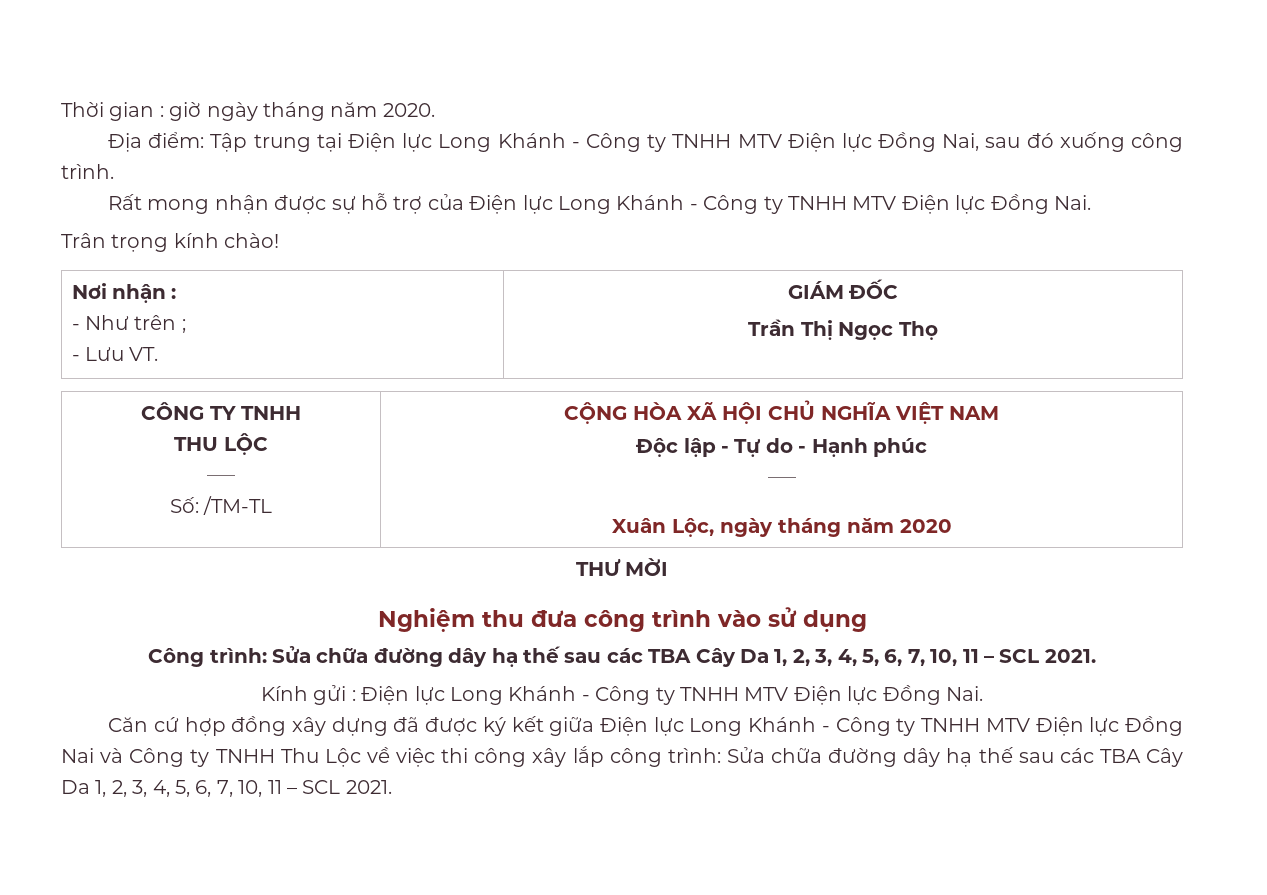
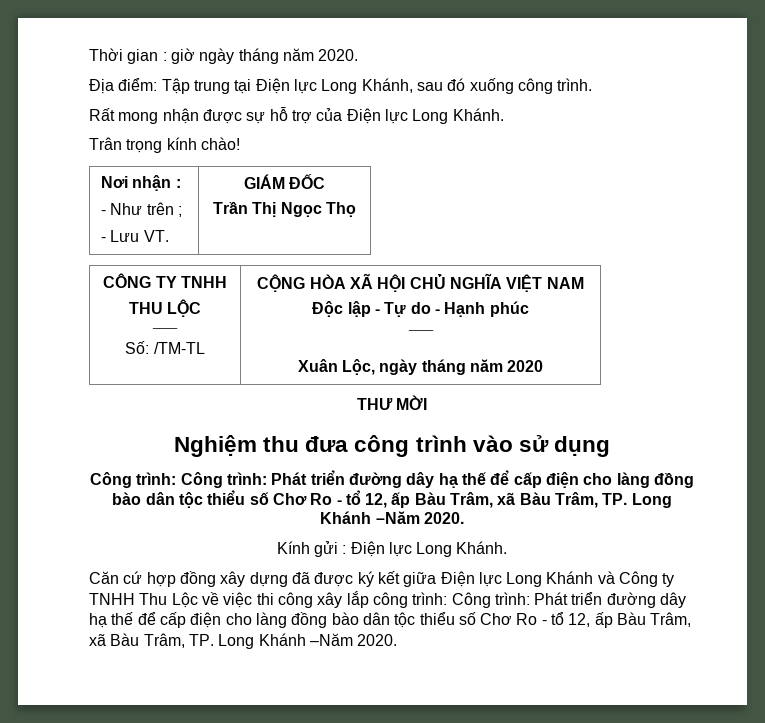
- Địa điểm: Tập trung tại Điện lực Long Khánh - Công ty TNHH MTV Điện lực Đồng Nai, sau đó xuống công trình.
+ Địa điểm: Tập trung tại Điện lực Long Khánh, sau đó xuống công trình.
- Rất mong nhận được sự hỗ trợ của Điện lực Long Khánh - Công ty TNHH MTV Điện lực Đồng Nai.
+ Rất mong nhận được sự hỗ trợ của Điện lực Long Khánh.
- Công trình: Sửa chữa đường dây hạ thế sau các TBA Cây Da 1, 2, 3, 4, 5, 6, 7, 10, 11 – SCL 2021.
+ Công trình: Công trình: Phát triển đường dây hạ thế để cấp điện cho làng đồng bào dân tộc thiểu số Chơ Ro - tổ 12, ấp Bàu Trâm, xã Bàu Trâm, TP. Long Khánh –Năm 2020.
- Kính gửi : Điện lực Long Khánh - Công ty TNHH MTV Điện lực Đồng Nai.
+ Kính gửi : Điện lực Long Khánh.
- Căn cứ hợp đồng xây dựng đã được ký kết giữa Điện lực Long Khánh - Công ty TNHH MTV Điện lực Đồng Nai và Công ty TNHH Thu Lộc về việc thi công xây lắp công trình: Sửa chữa đường dây hạ thế sau các TBA Cây Da 1, 2, 3, 4, 5, 6, 7, 10, 11 – SCL 2021.
+ Căn cứ hợp đồng xây dựng đã được ký kết giữa Điện lực Long Khánh và Công ty TNHH Thu Lộc về việc thi công xây lắp công trình: Công trình: Phát triển đường dây hạ thế để cấp điện cho làng đồng bào dân tộc thiểu số Chơ Ro - tổ 12, ấp Bàu Trâm, xã Bàu Trâm, TP. Long Khánh –Năm 2020.

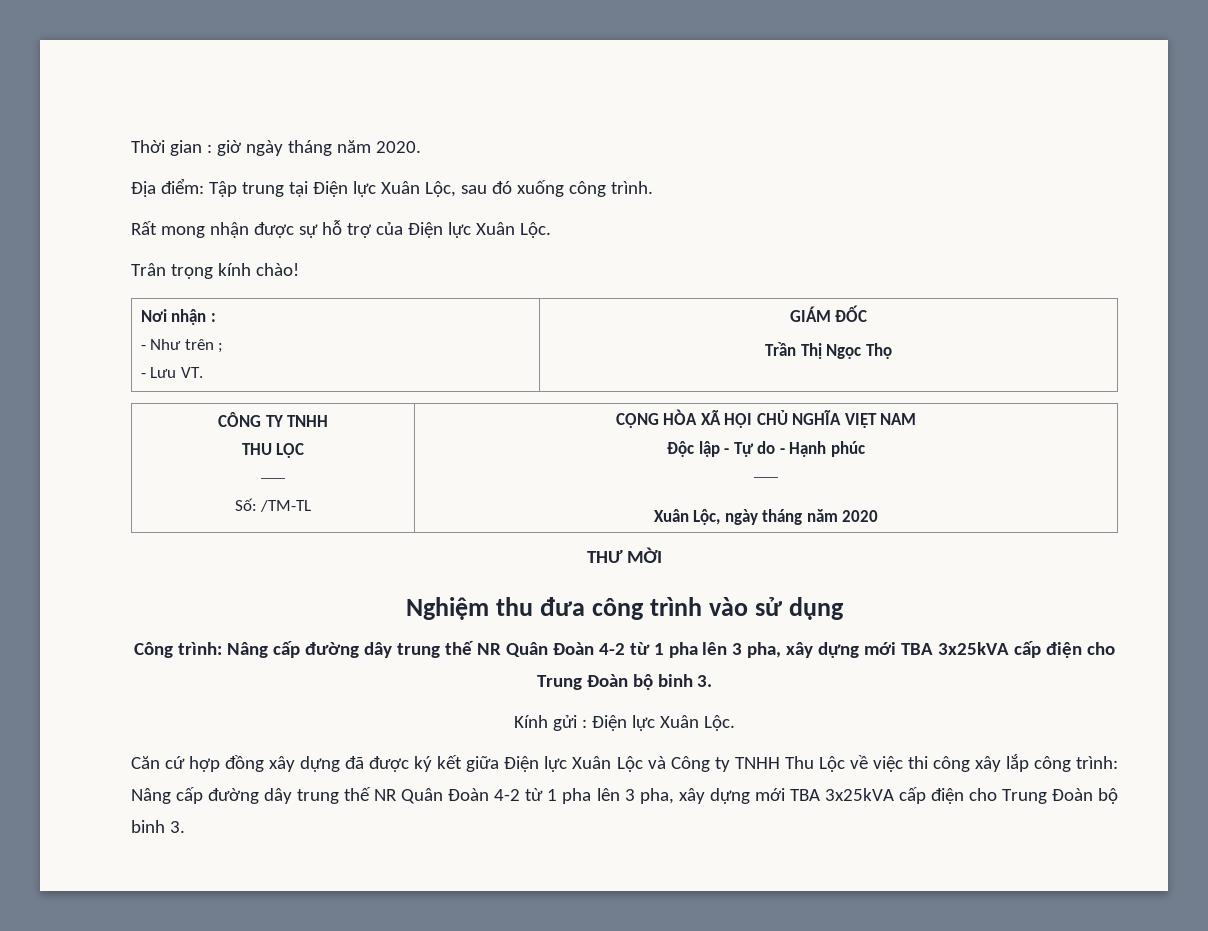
- Địa điểm: Tập trung tại Điện lực Long Khánh, sau đó xuống công trình.
+ Địa điểm: Tập trung tại Điện lực Xuân Lộc, sau đó xuống công trình.
- Rất mong nhận được sự hỗ trợ của Điện lực Long Khánh.
+ Rất mong nhận được sự hỗ trợ của Điện lực Xuân Lộc.
- Công trình: Công trình: Phát triển đường dây hạ thế để cấp điện cho làng đồng bào dân tộc thiểu số Chơ Ro - tổ 12, ấp Bàu Trâm, xã Bàu Trâm, TP. Long Khánh –Năm 2020.
+ Công trình: Nâng cấp đường dây trung thế NR Quân Đoàn 4-2 từ 1 pha lên 3 pha, xây dựng mới TBA 3x25kVA cấp điện cho Trung Đoàn bộ binh 3.
- Kính gửi : Điện lực Long Khánh.
+ Kính gửi : Điện lực Xuân Lộc.
- Căn cứ hợp đồng xây dựng đã được ký kết giữa Điện lực Long Khánh và Công ty TNHH Thu Lộc về việc thi công xây lắp công trình: Công trình: Phát triển đường dây hạ thế để cấp điện cho làng đồng bào dân tộc thiểu số Chơ Ro - tổ 12, ấp Bàu Trâm, xã Bàu Trâm, TP. Long Khánh –Năm 2020.
+ Căn cứ hợp đồng xây dựng đã được ký kết giữa Điện lực Xuân Lộc và Công ty TNHH Thu Lộc về việc thi công xây lắp công trình: Nâng cấp đường dây trung thế NR Quân Đoàn 4-2 từ 1 pha lên 3 pha, xây dựng mới TBA 3x25kVA cấp điện cho Trung Đoàn bộ binh 3.

